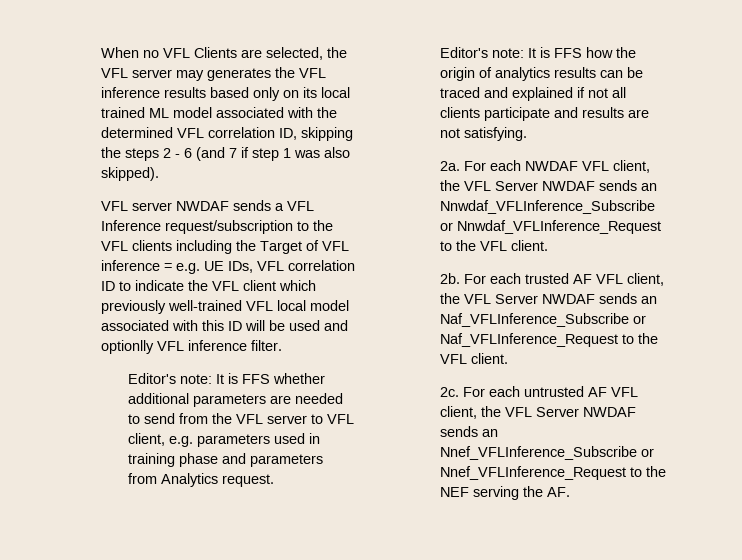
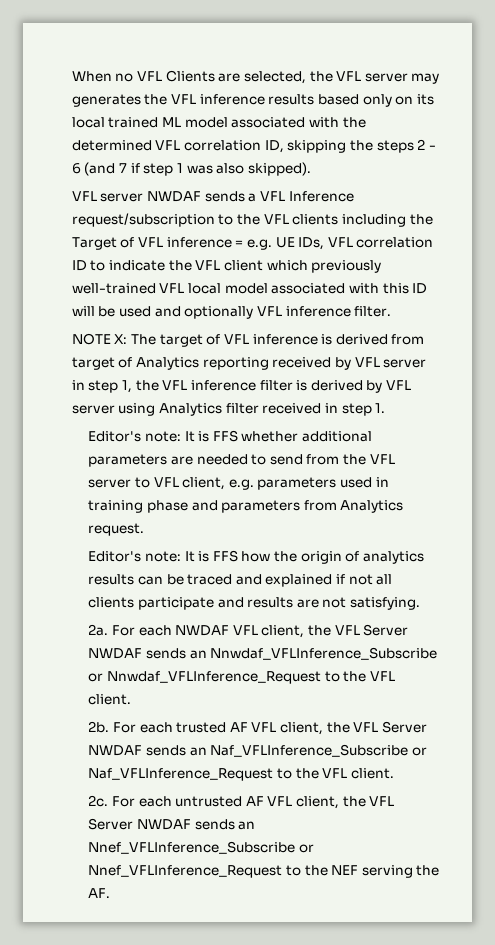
- VFL server NWDAF sends a VFL Inference request/subscription to the VFL clients including the Target of VFL inference = e.g. UE IDs, VFL correlation ID to indicate the VFL client which previously well-trained VFL local model associated with this ID will be used and optionlly VFL inference filter.
+ VFL server NWDAF sends a VFL Inference request/subscription to the VFL clients including the Target of VFL inference = e.g. UE IDs, VFL correlation ID to indicate the VFL client which previously well-trained VFL local model associated with this ID will be used and optionally VFL inference filter.
+ NOTE X: The target of VFL inference is derived from target of Analytics reporting received by VFL server in step 1, the VFL inference filter is derived by VFL server using Analytics filter received in step 1.

